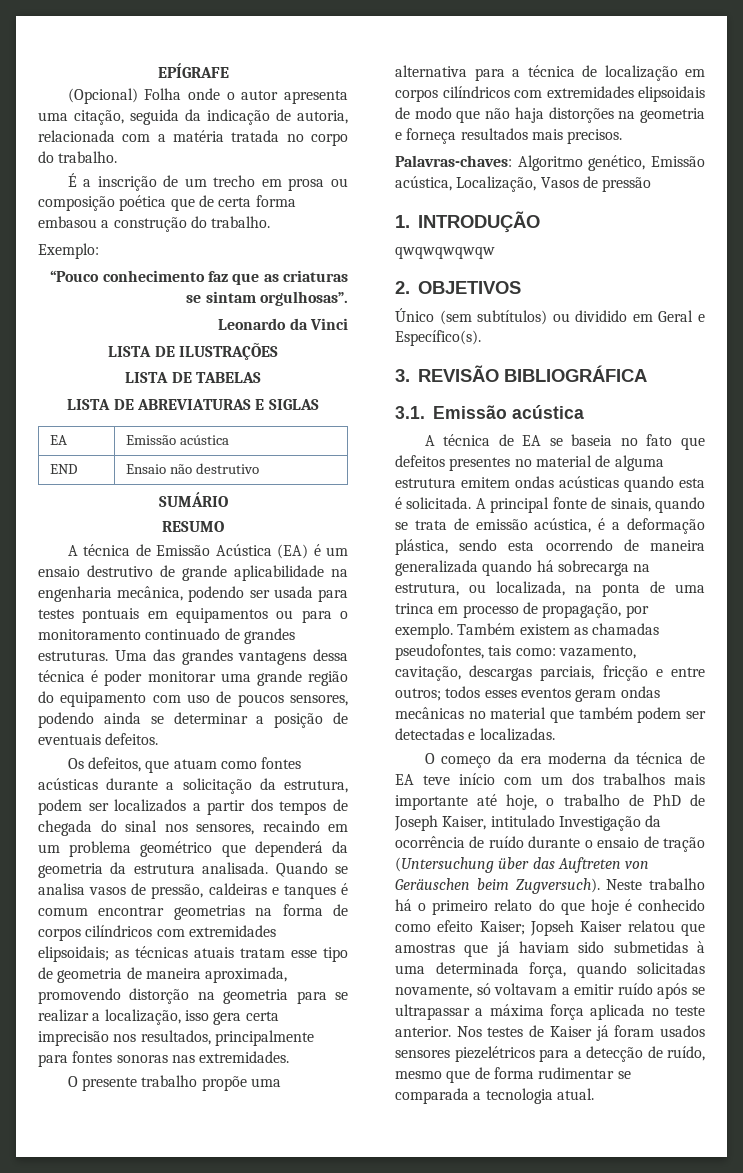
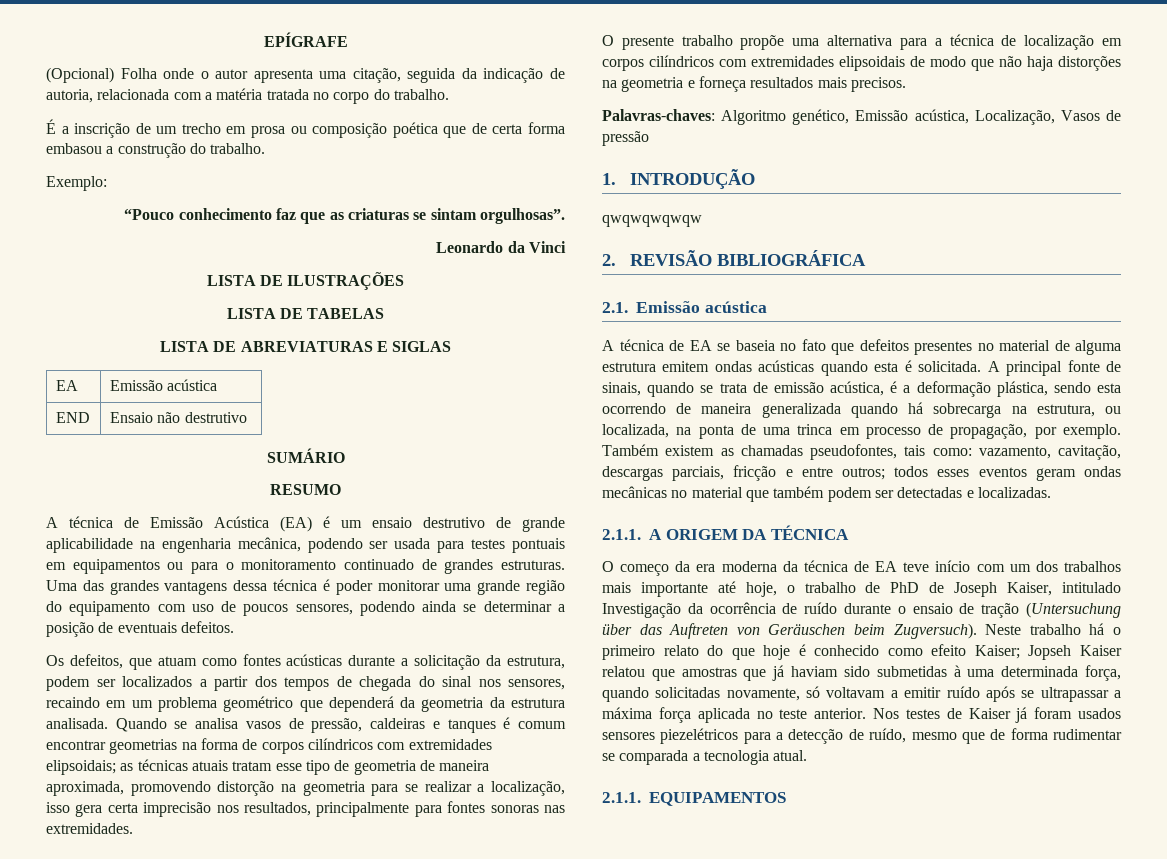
- 2. OBJETIVOS
- Único (sem subtítulos) ou dividido em Geral e Específico(s).
- 3. REVISÃO BIBLIOGRÁFICA
+ 2. REVISÃO BIBLIOGRÁFICA
- 3.1. Emissão acústica
+ 2.1. Emissão acústica
+ 2.1.1. A ORIGEM DA TÉCNICA
+ 2.1.1. EQUIPAMENTOS

